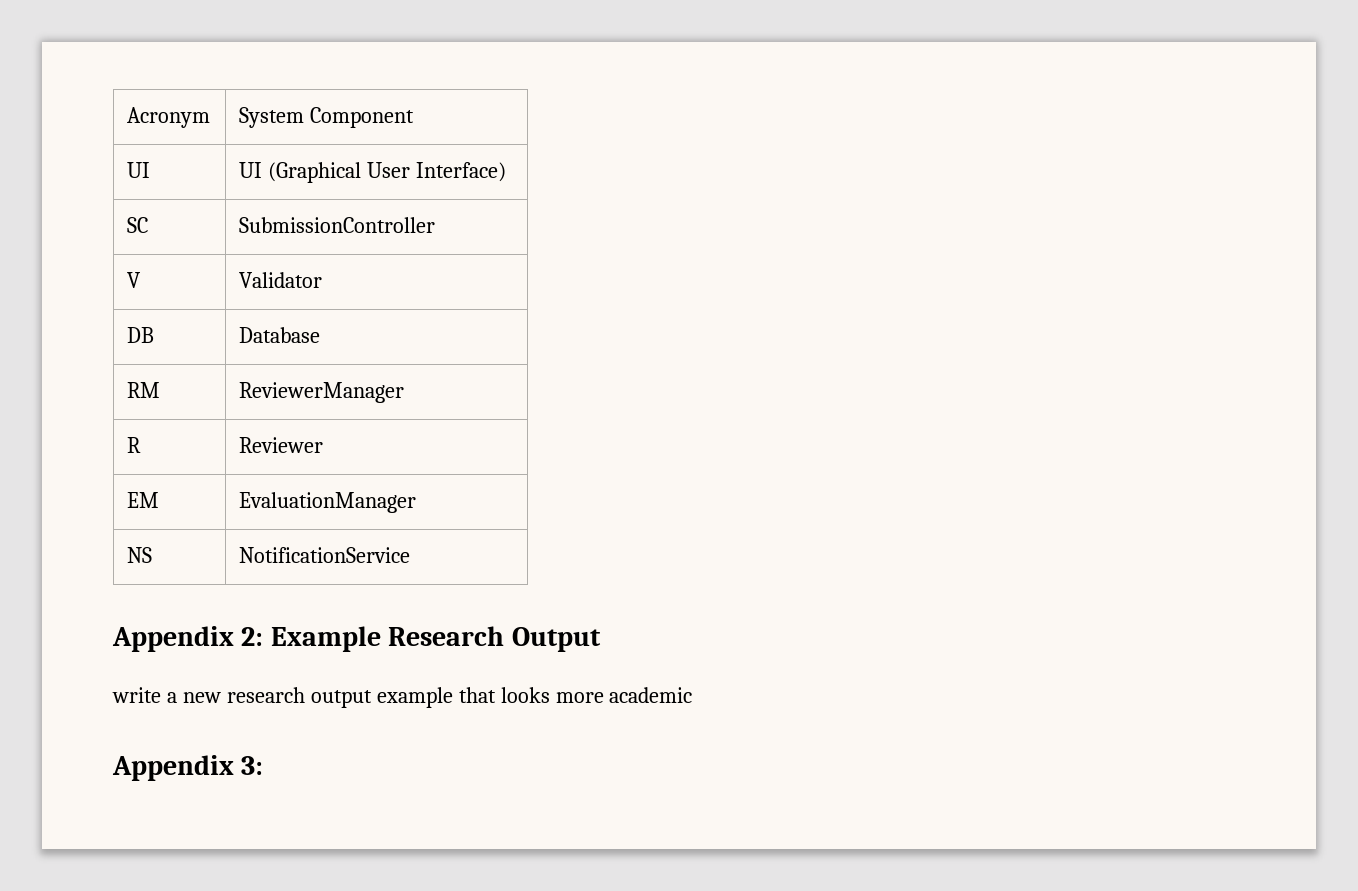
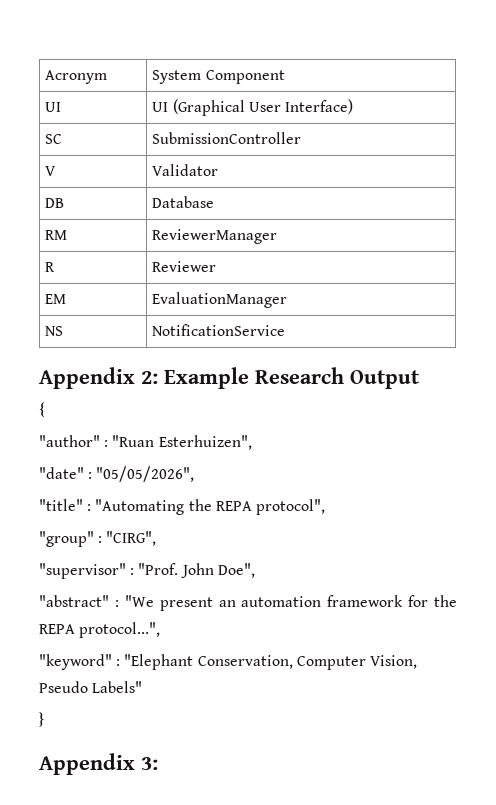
- write a new research output example that looks more academic
+ {
+ "author" : "Ruan Esterhuizen",
+ "date" : "05/05/2026",
+ "title" : "Automating the REPA protocol",
+ "group" : "CIRG",
+ "supervisor" : "Prof. John Doe",
+ "abstract" : "We present an automation framework for the REPA protocol...",
+ "keyword" : "Elephant Conservation, Computer Vision, Pseudo Labels"
+ }

